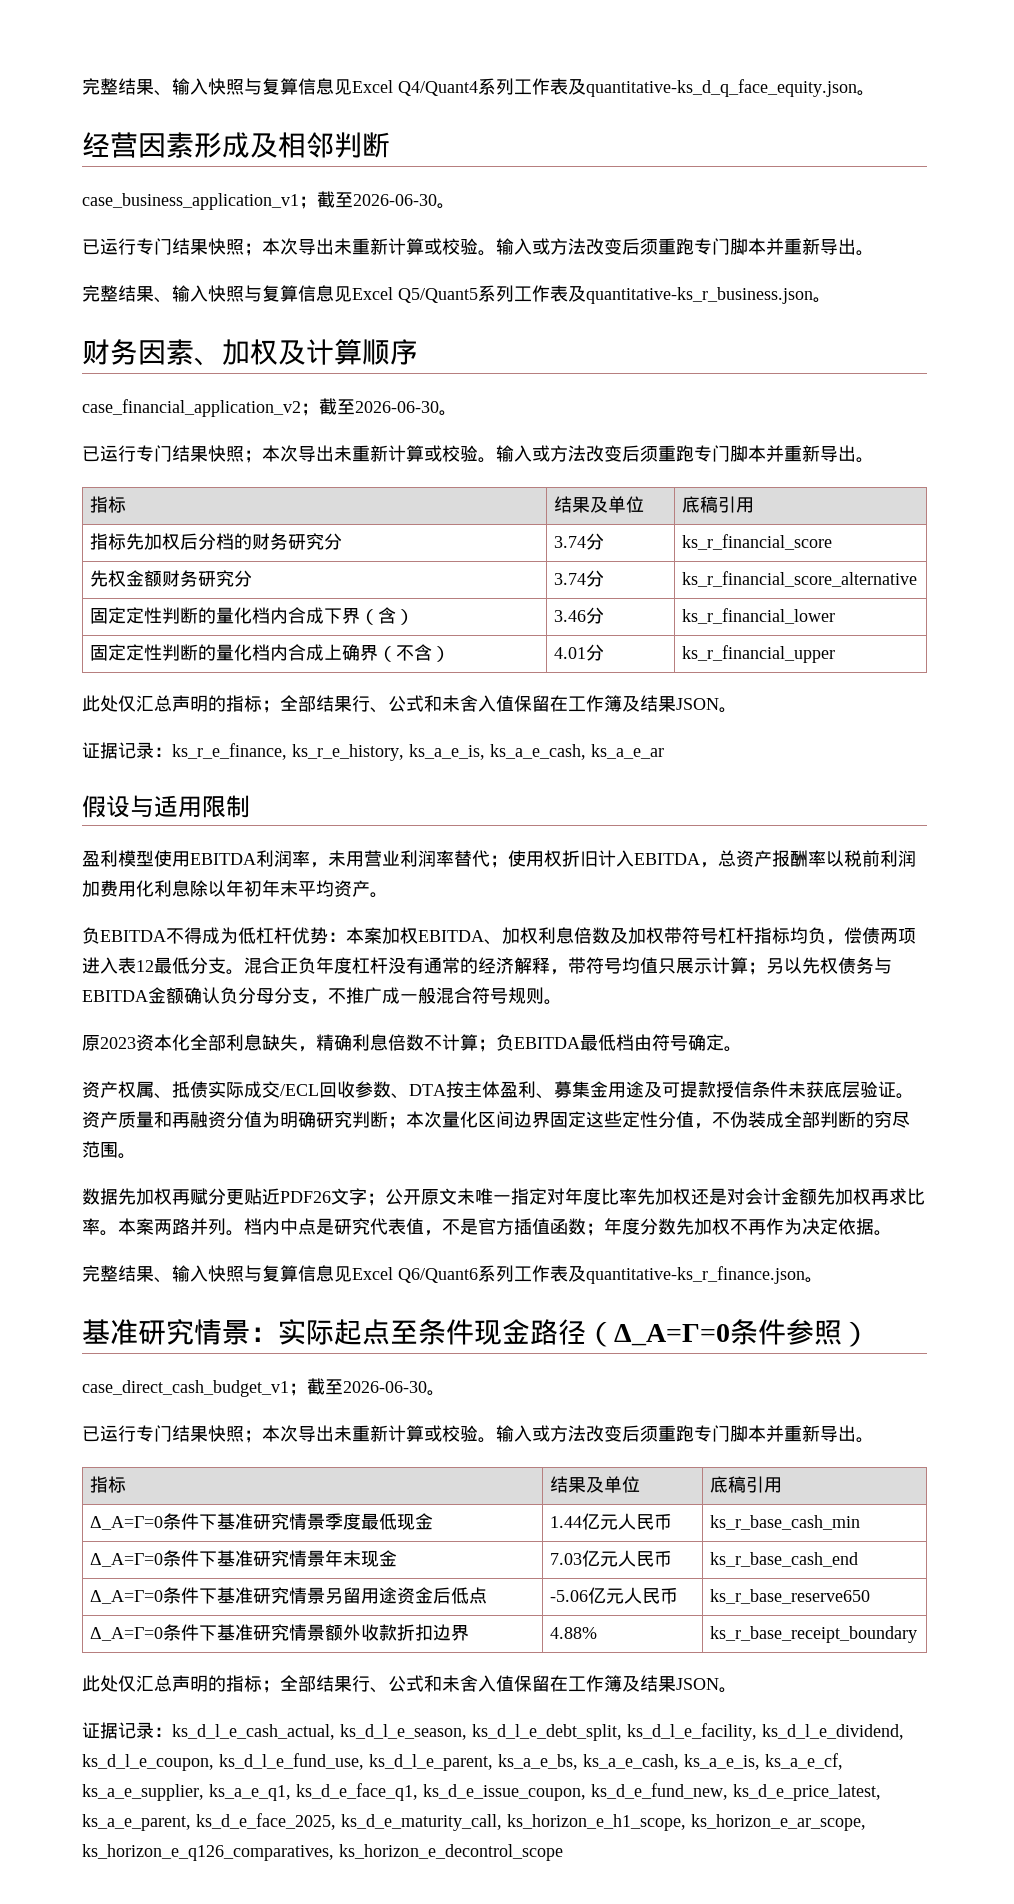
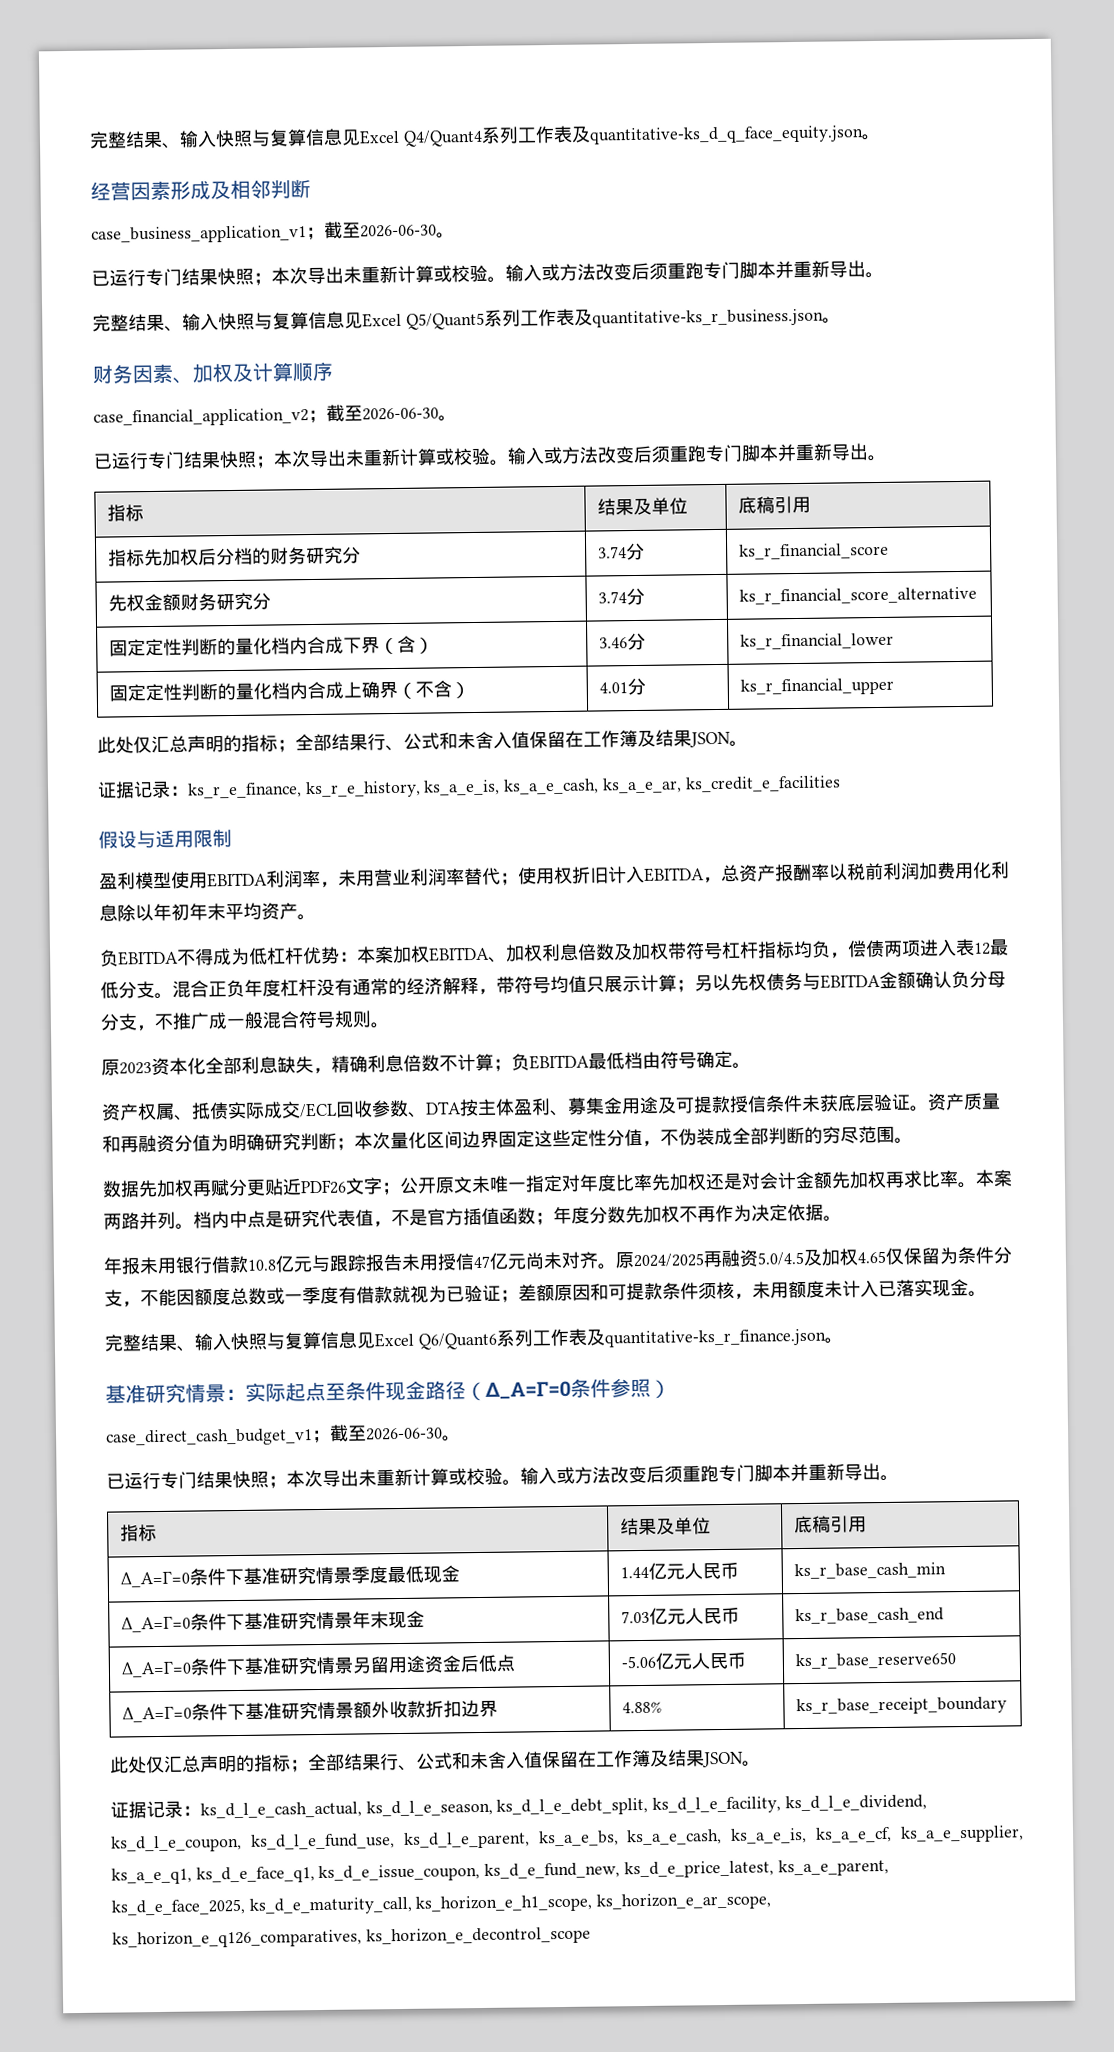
- 证据记录：ks_r_e_finance, ks_r_e_history, ks_a_e_is, ks_a_e_cash, ks_a_e_ar
+ 证据记录：ks_r_e_finance, ks_r_e_history, ks_a_e_is, ks_a_e_cash, ks_a_e_ar, ks_credit_e_facilities
+ 年报未用银行借款10.8亿元与跟踪报告未用授信47亿元尚未对齐。原2024/2025再融资5.0/4.5及加权4.65仅保留为条件分支，不能因额度总数或一季度有借款就视为已验证；差额原因和可提款条件须核，未用额度未计入已落实现金。

